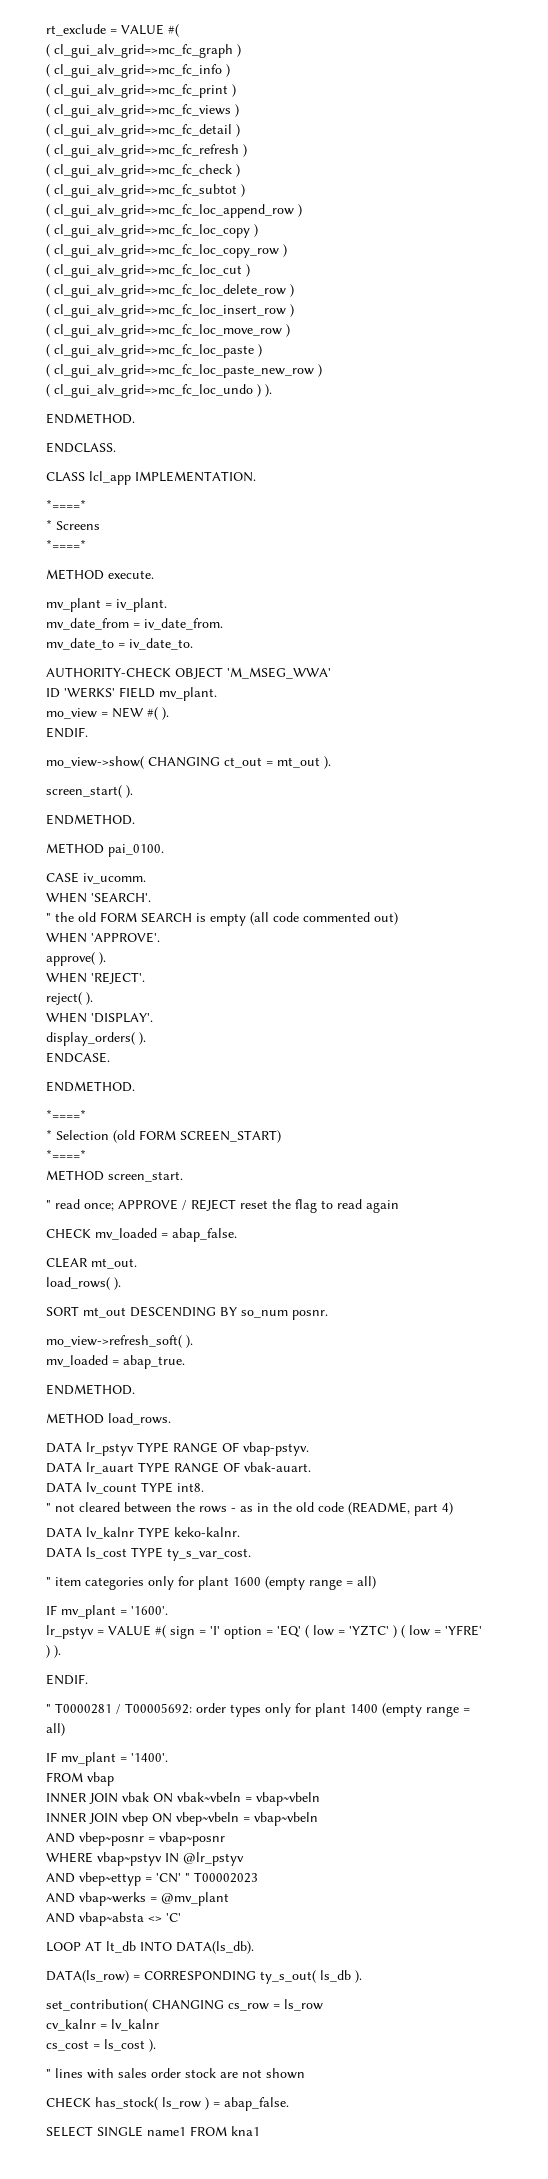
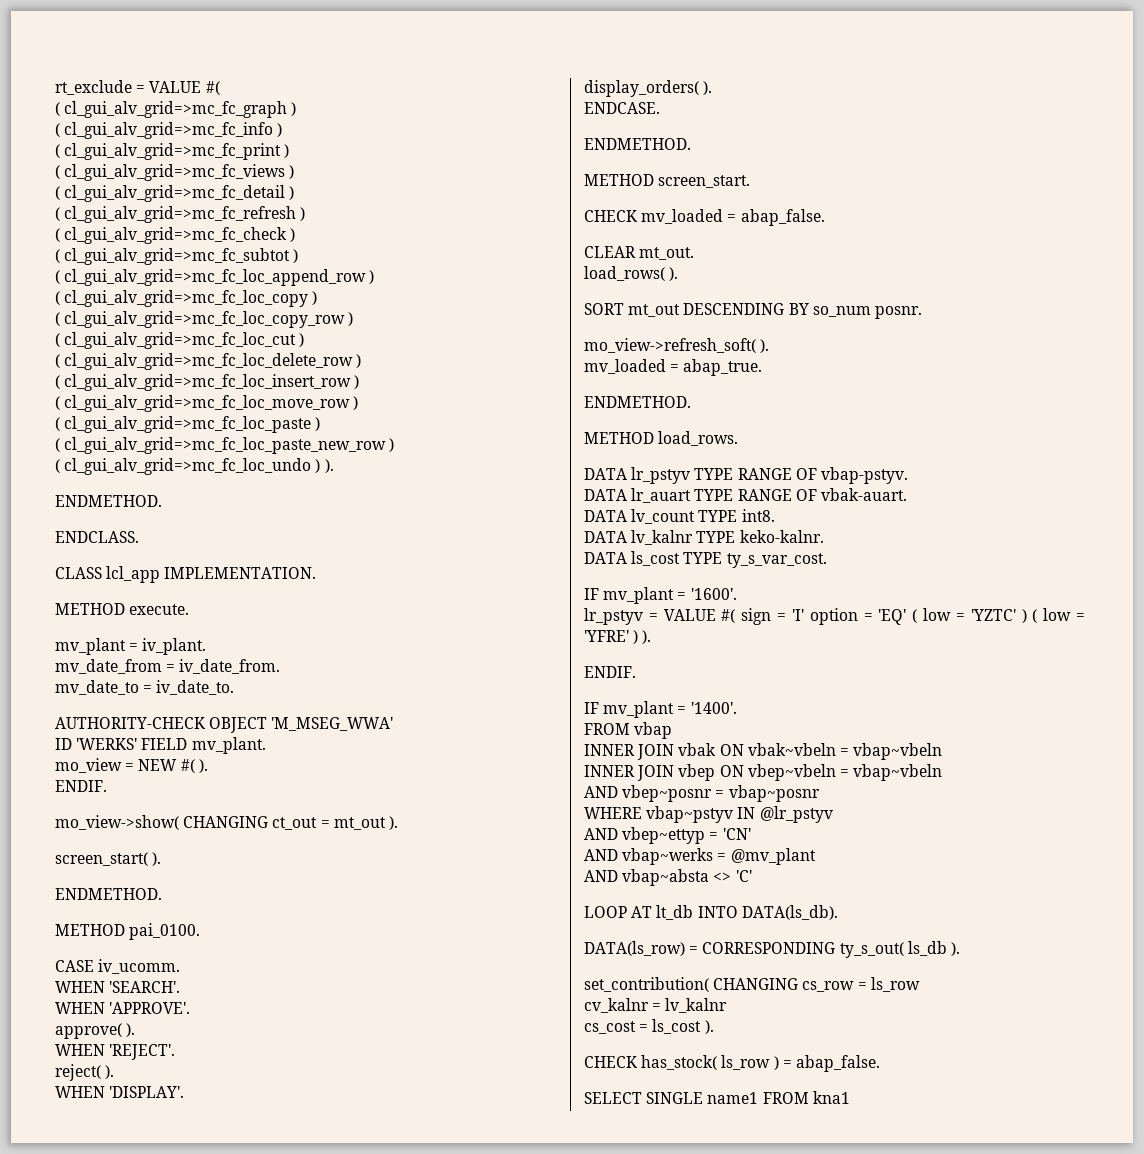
  CLASS lcl_app IMPLEMENTATION.
- *====*
- * Screens
- *====*
- " the old FORM SEARCH is empty (all code commented out)
  ENDCASE.
  ENDMETHOD.
- *====*
- * Selection (old FORM SCREEN_START)
- *====*
  METHOD screen_start.
- " read once; APPROVE / REJECT reset the flag to read again
- " not cleared between the rows - as in the old code (README, part 4)
- " item categories only for plant 1600 (empty range = all)
- " T0000281 / T00005692: order types only for plant 1400 (empty range = all)
- AND vbep~ettyp = 'CN' " T00002023
+ AND vbep~ettyp = 'CN'
- " lines with sales order stock are not shown

